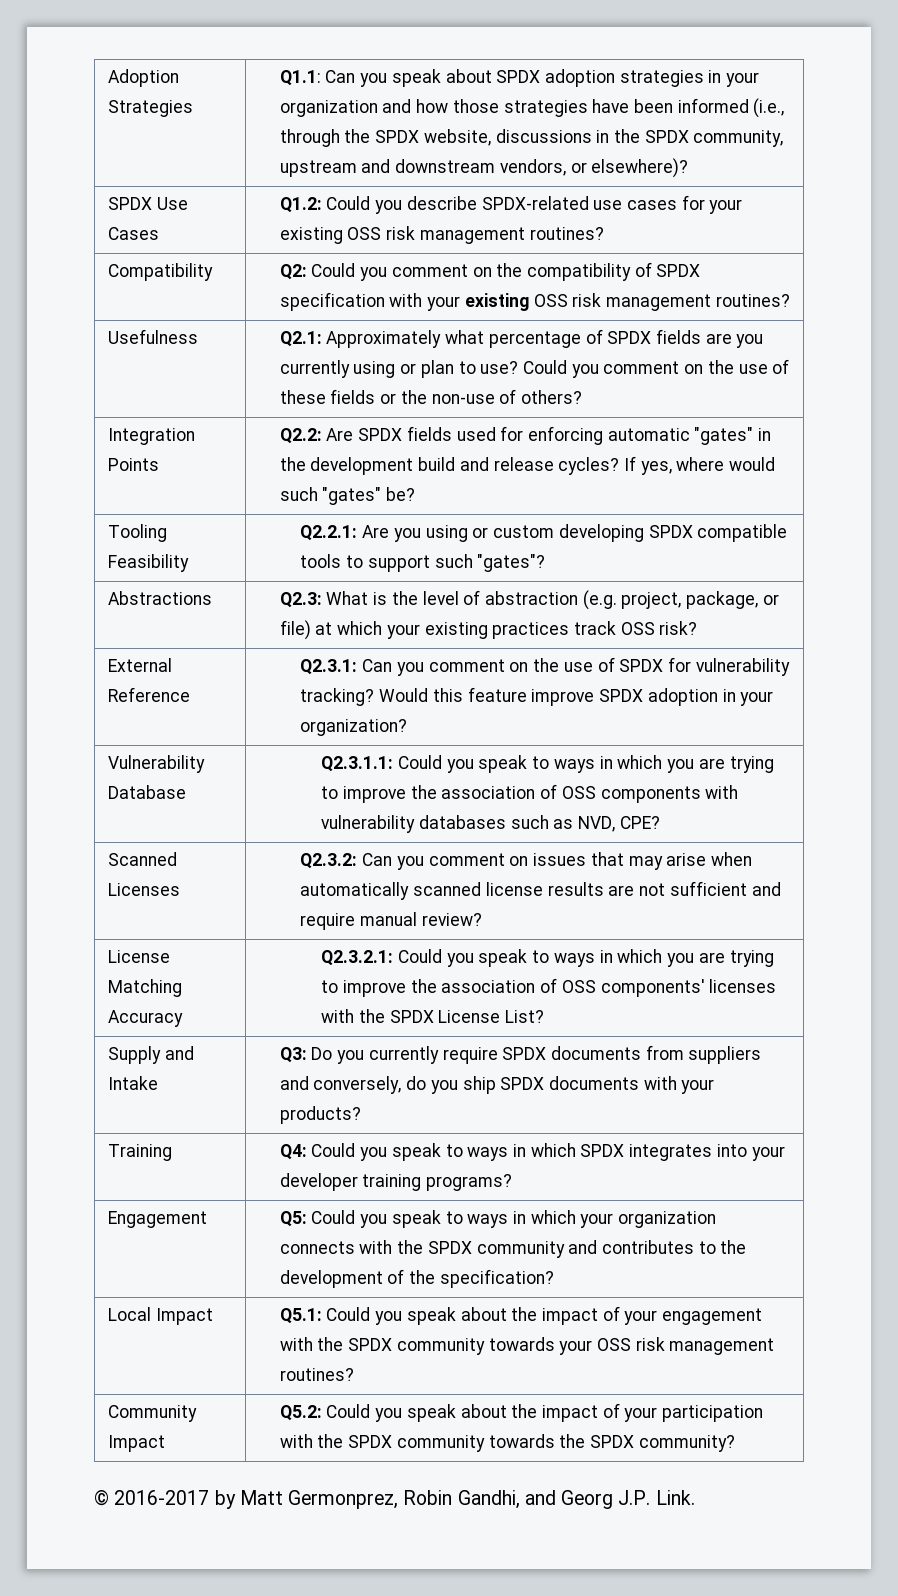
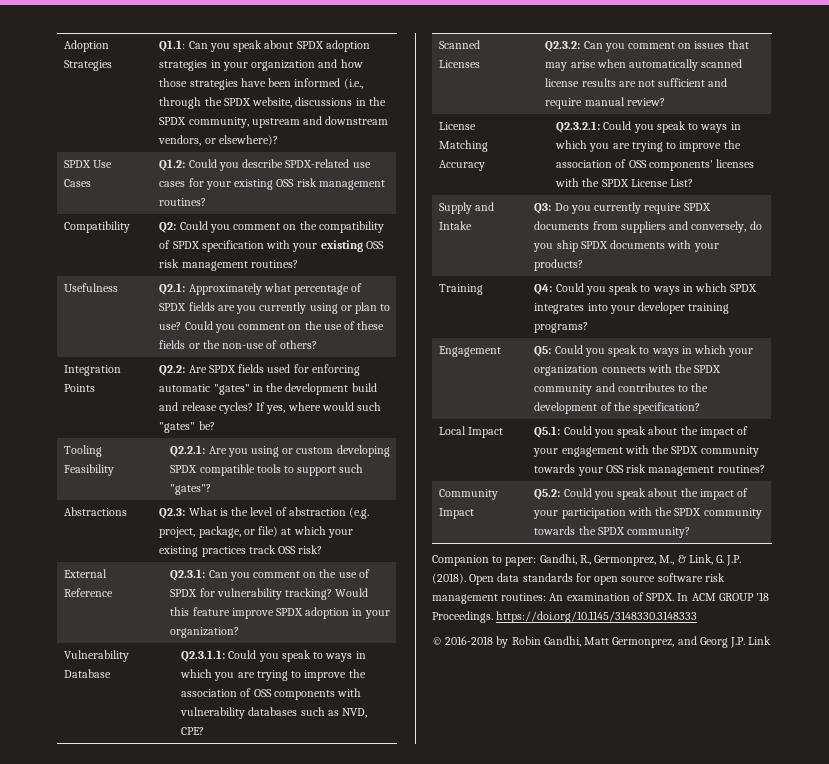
- © 2016-2017 by Matt Germonprez, Robin Gandhi, and Georg J.P. Link.
+ Companion to paper: Gandhi, R., Germonprez, M., & Link, G. J.P. (2018). Open data standards for open source software risk management routines: An examination of SPDX. In ACM GROUP '18 Proceedings. https://doi.org/10.1145/3148330.3148333
+ © 2016-2018 by Robin Gandhi, Matt Germonprez, and Georg J.P. Link

